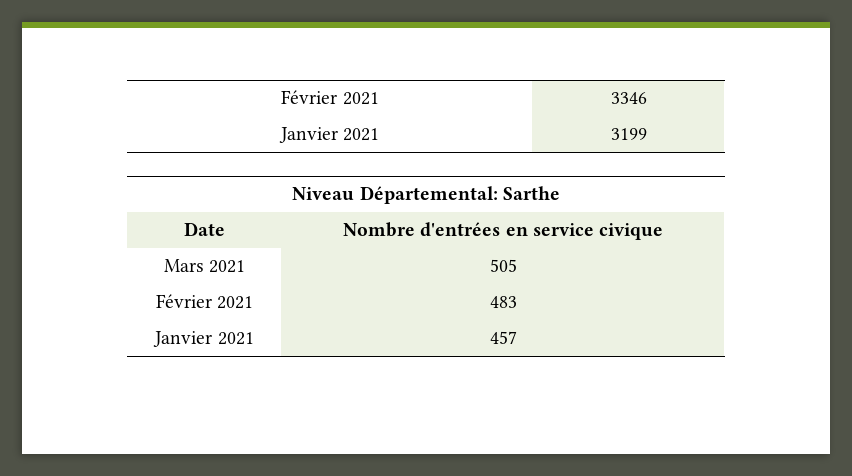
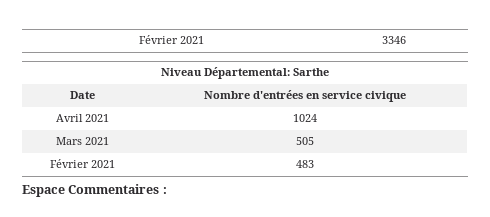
- Janvier 2021 | 3199
+ Avril 2021 | 1024
- Janvier 2021 | 457
+ Espace Commentaires :

